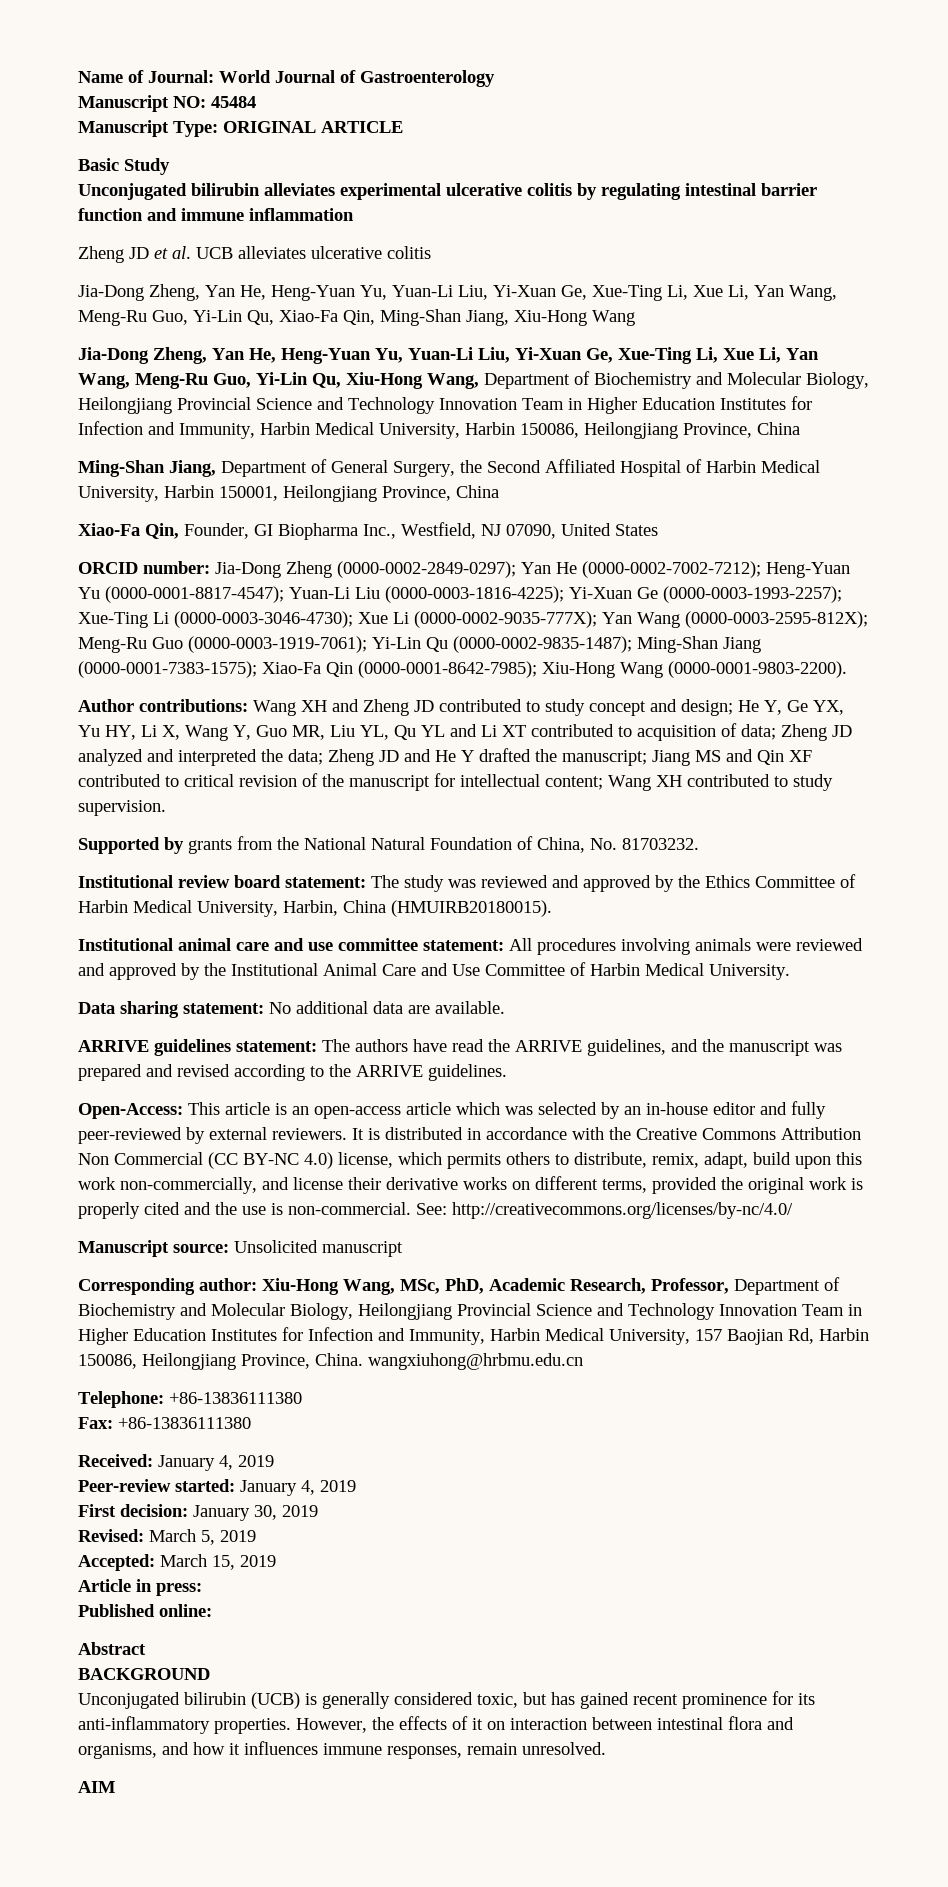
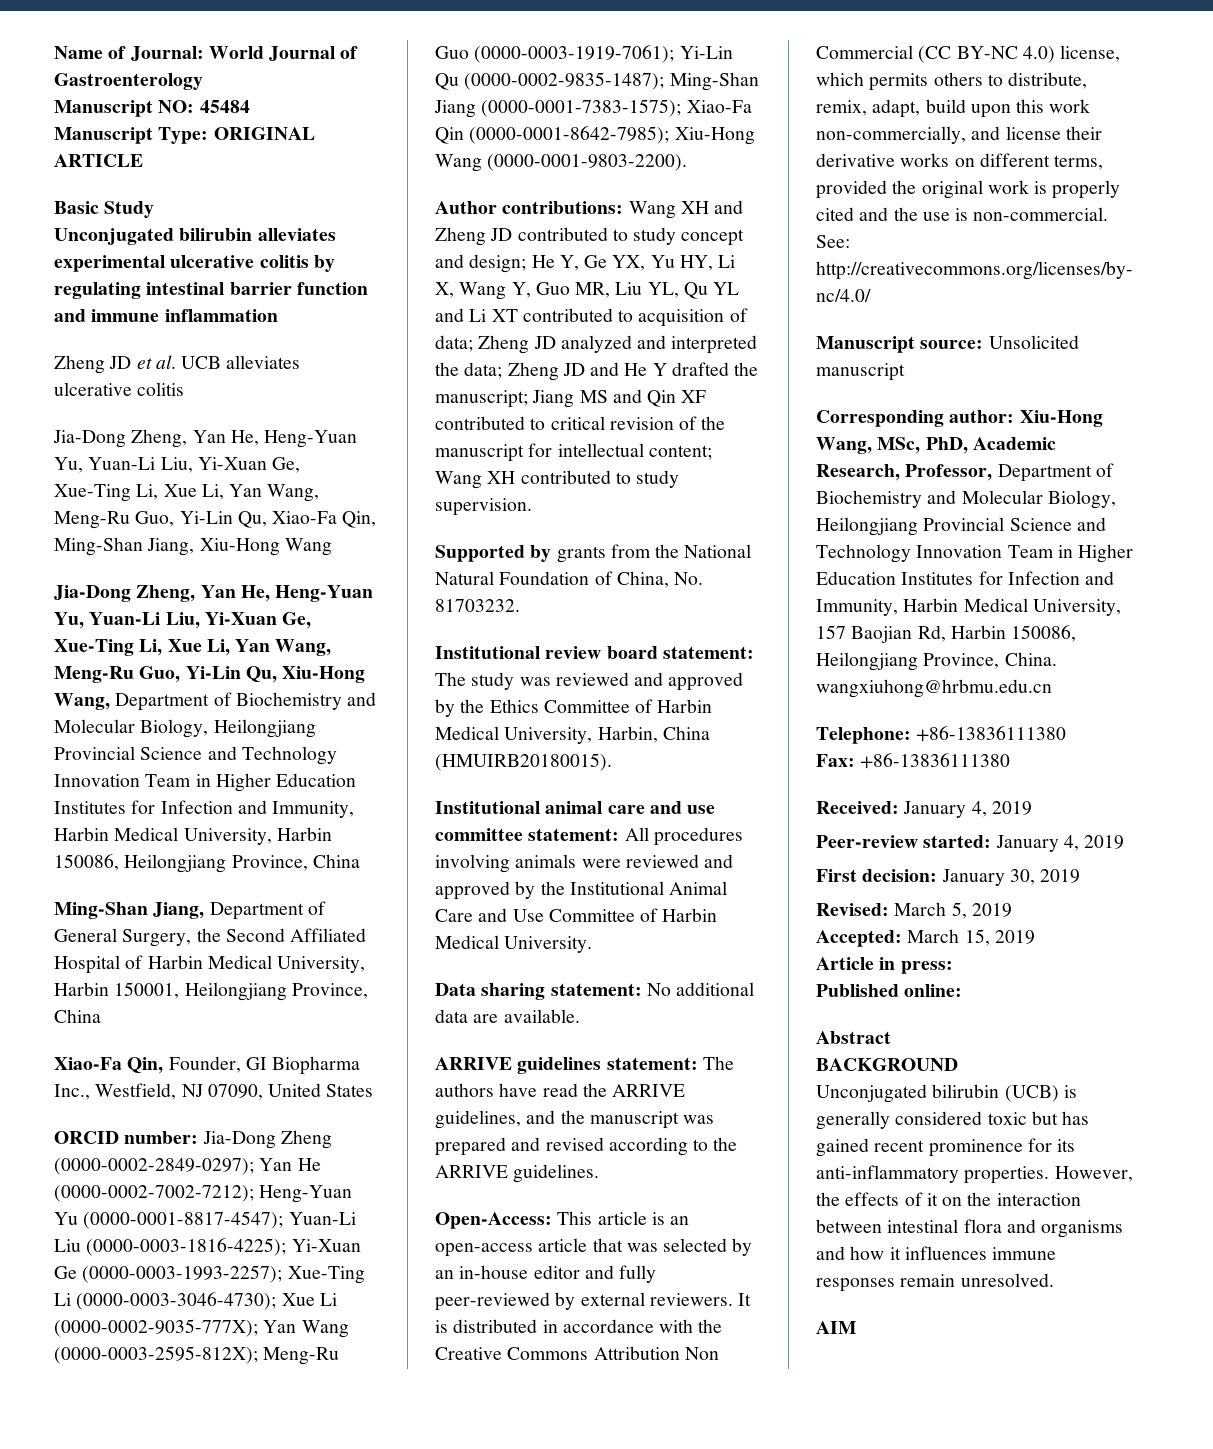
- Open-Access: This article is an open-access article which was selected by an in-house editor and fully peer-reviewed by external reviewers.
+ Open-Access: This article is an open-access article that was selected by an in-house editor and fully peer-reviewed by external reviewers.
- Unconjugated bilirubin (UCB) is generally considered toxic, but has gained recent prominence for its anti-inflammatory properties.
+ Unconjugated bilirubin (UCB) is generally considered toxic but has gained recent prominence for its anti-inflammatory properties.
- However, the effects of it on interaction between intestinal flora and organisms, and how it influences immune responses, remain unresolved.
+ However, the effects of it on the interaction between intestinal flora and organisms and how it influences immune responses remain unresolved.

